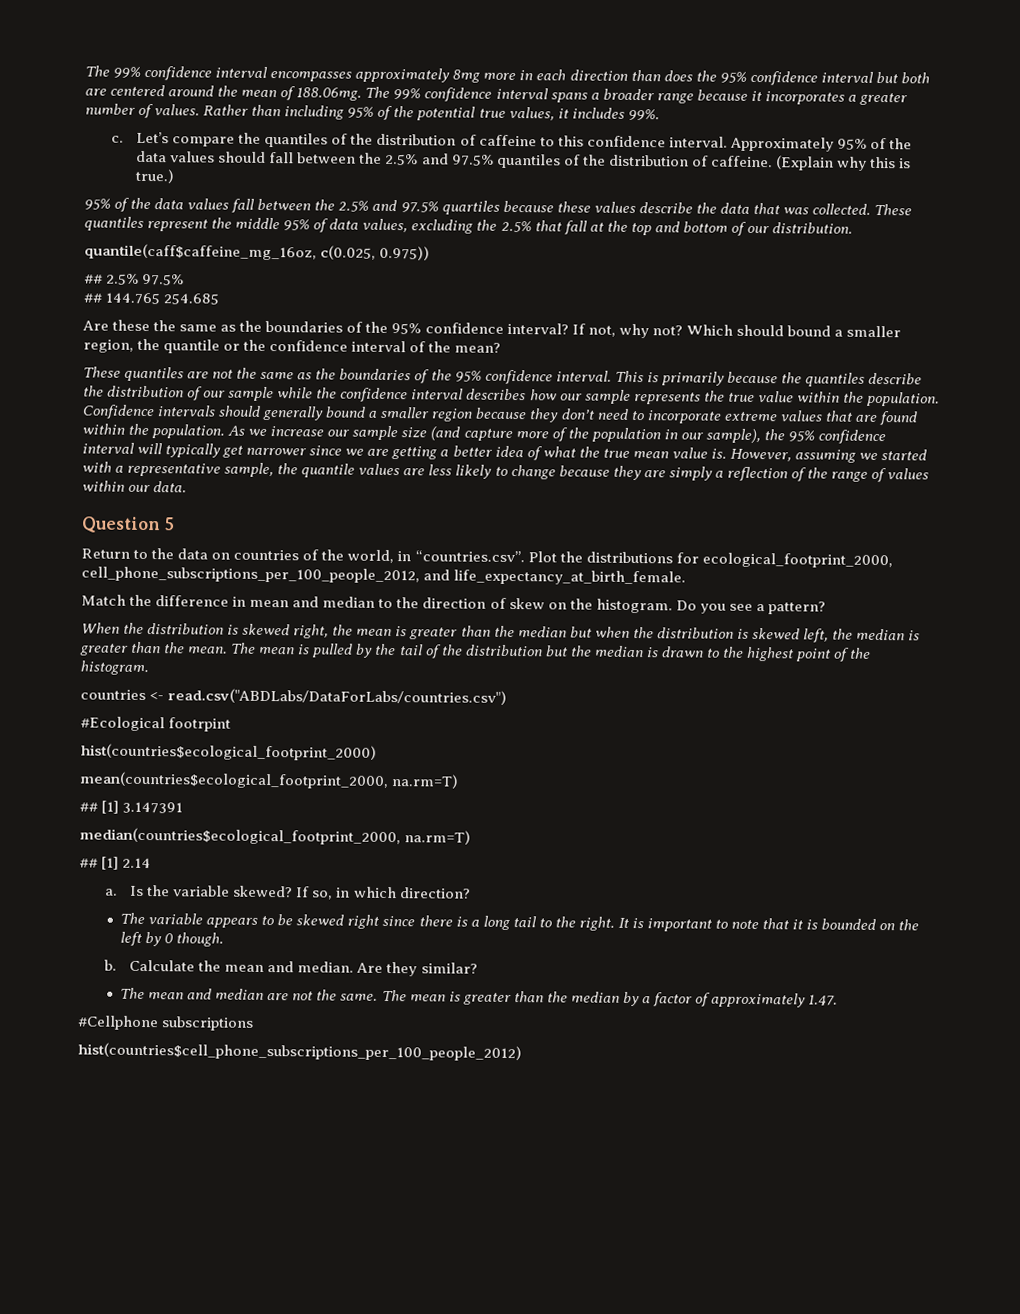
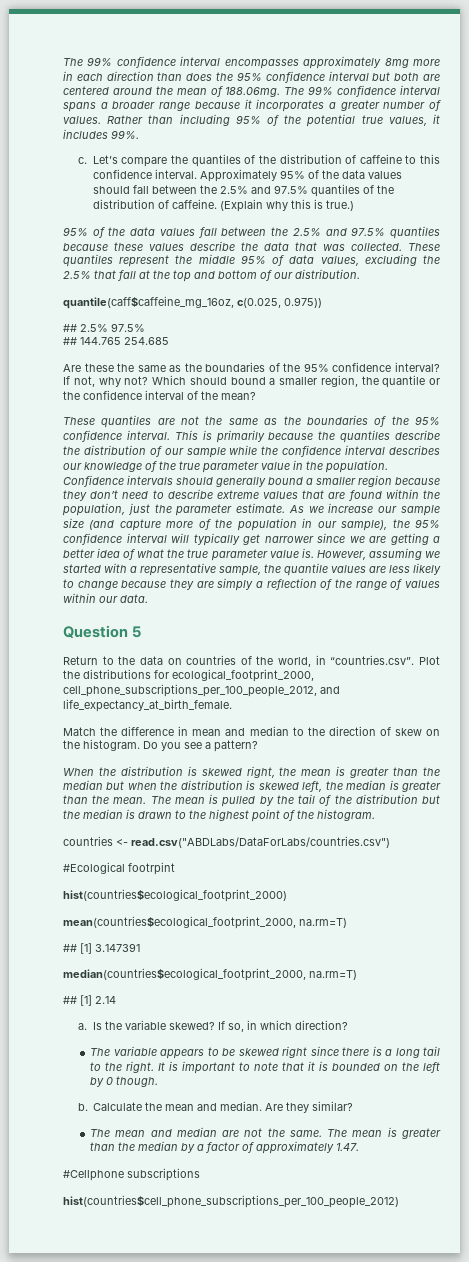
- 95% of the data values fall between the 2.5% and 97.5% quartiles because these values describe the data that was collected.
+ 95% of the data values fall between the 2.5% and 97.5% quantiles because these values describe the data that was collected.
- This is primarily because the quantiles describe the distribution of our sample while the confidence interval describes how our sample represents the true value within the population.
+ This is primarily because the quantiles describe the distribution of our sample while the confidence interval describes our knowledge of the true parameter value in the population.
- Confidence intervals should generally bound a smaller region because they don’t need to incorporate extreme values that are found within the population.
+ Confidence intervals should generally bound a smaller region because they don’t need to describe extreme values that are found within the population, just the parameter estimate.
- As we increase our sample size (and capture more of the population in our sample), the 95% confidence interval will typically get narrower since we are getting a better idea of what the true mean value is.
+ As we increase our sample size (and capture more of the population in our sample), the 95% confidence interval will typically get narrower since we are getting a better idea of what the true parameter value is.

